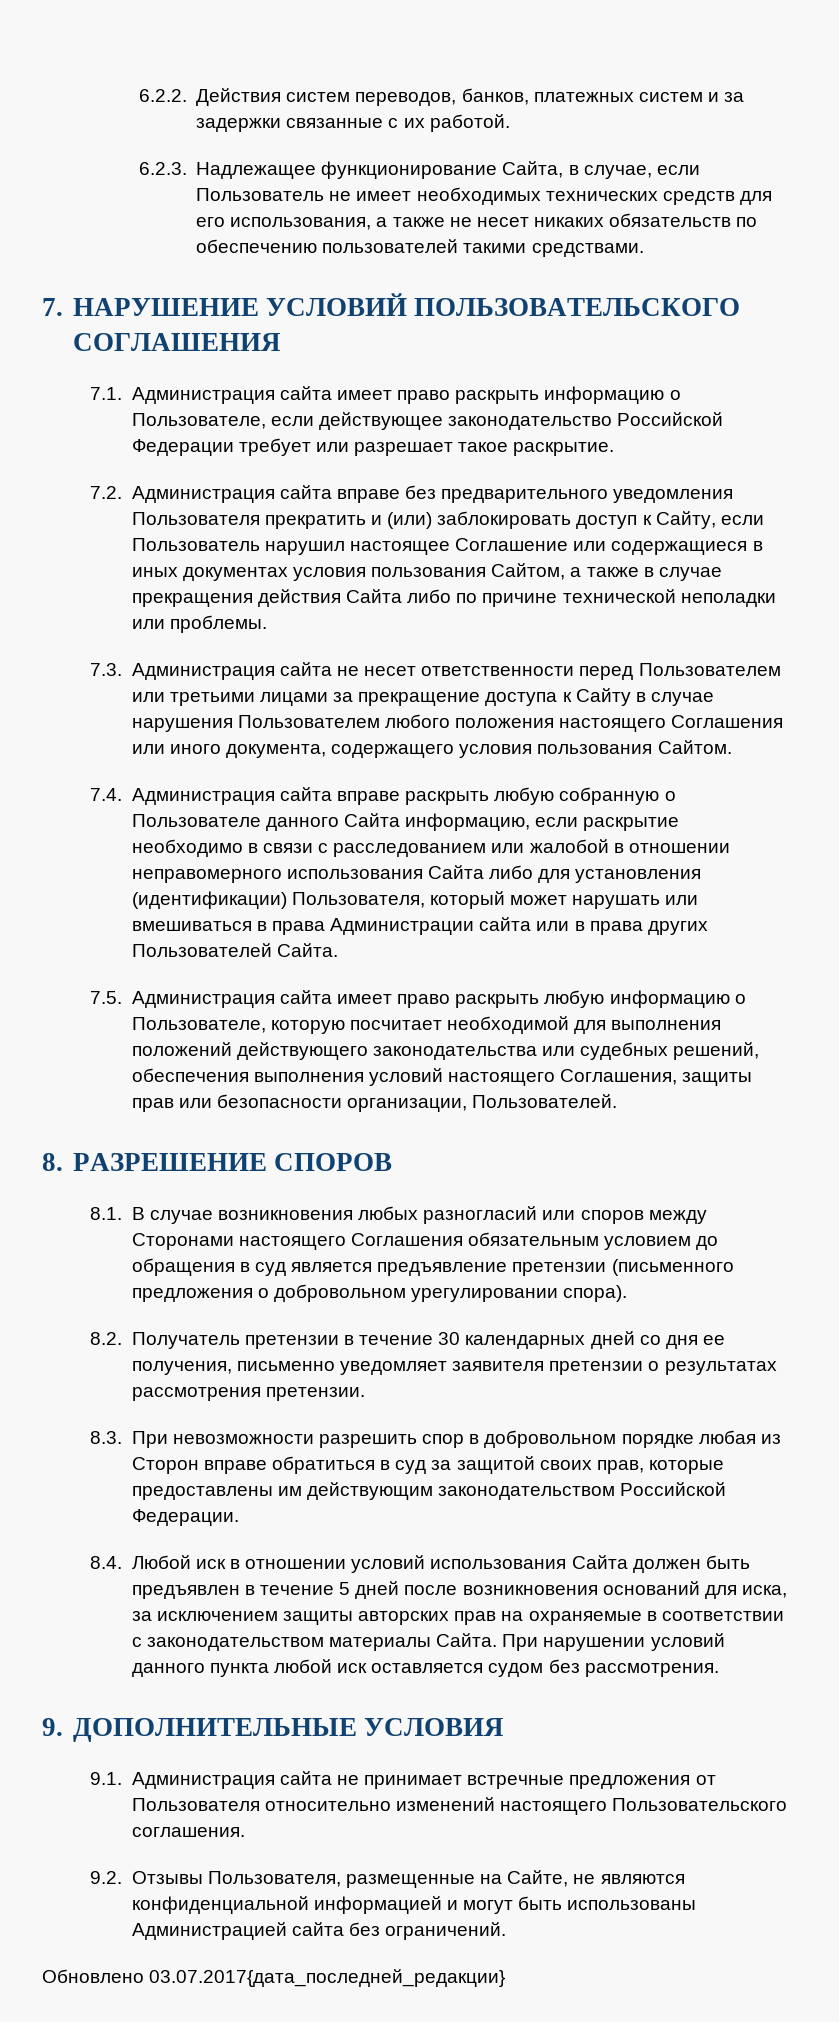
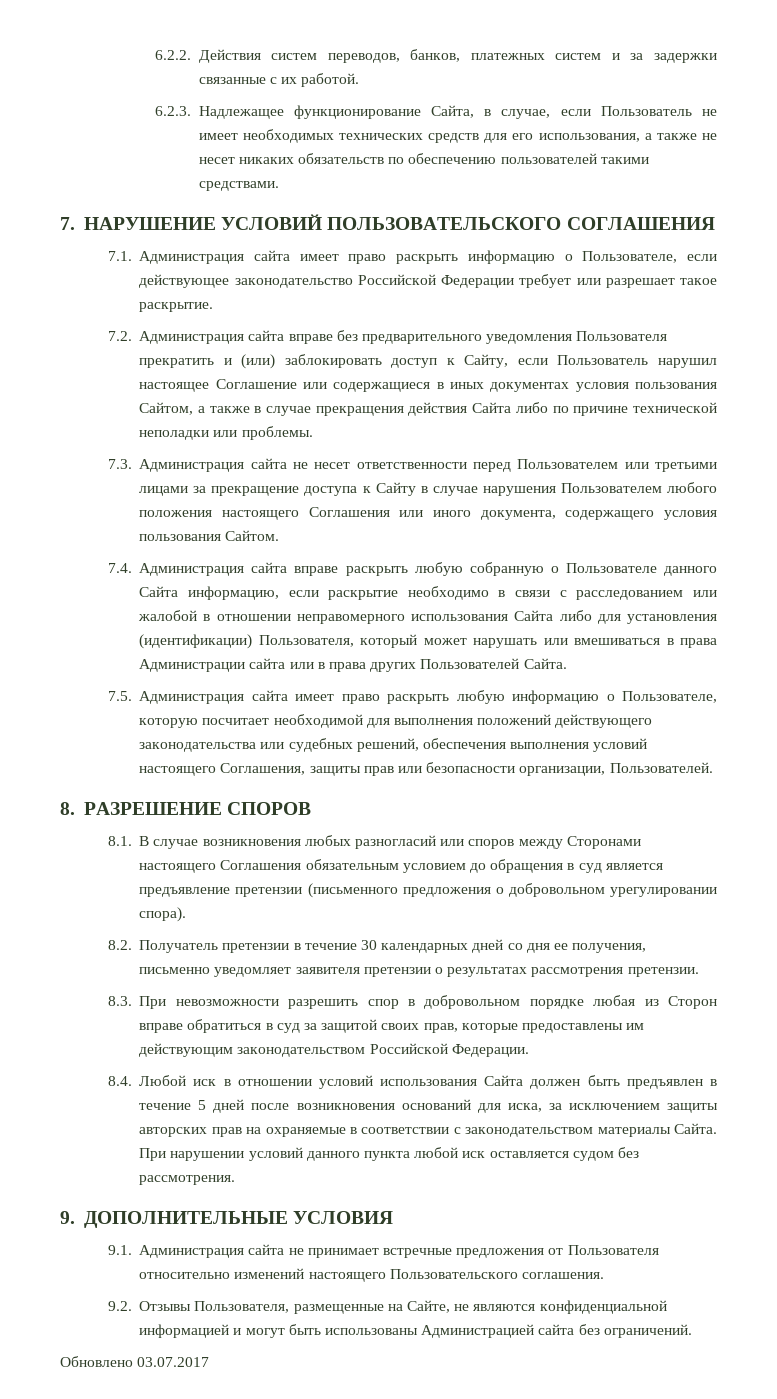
- Обновлено 03.07.2017{дата_последней_редакции}
+ Обновлено 03.07.2017

